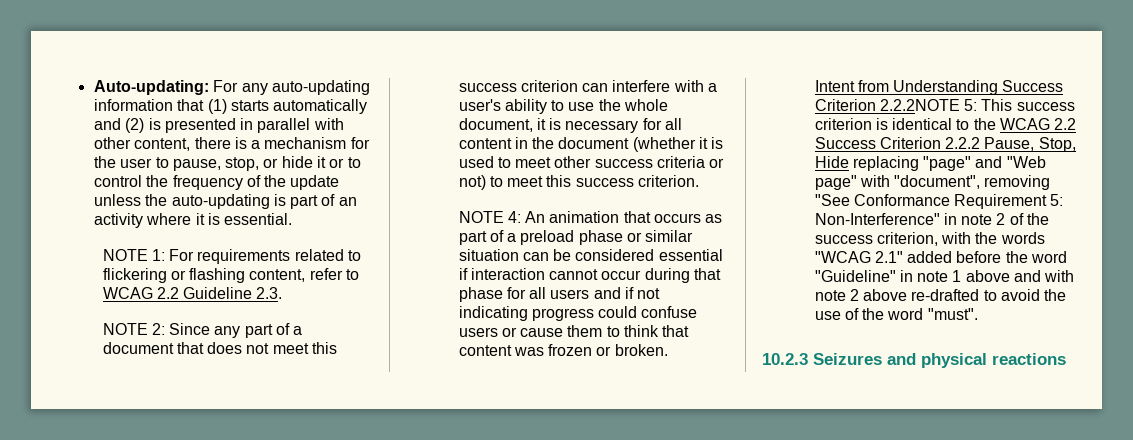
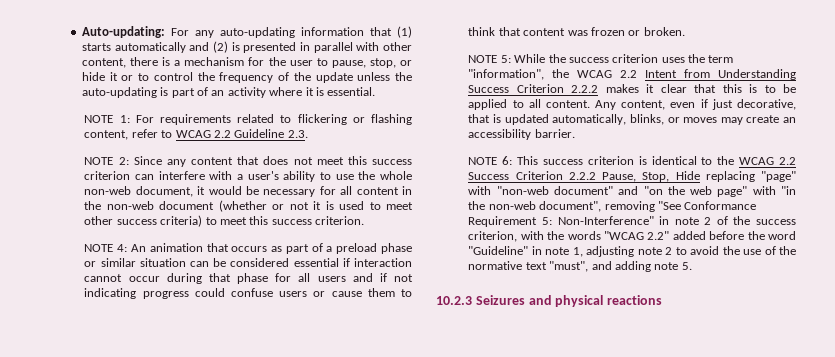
- NOTE 2: Since any part of a document that does not meet this success criterion can interfere with a user's ability to use the whole document, it is necessary for all content in the document (whether it is used to meet other success criteria or not) to meet this success criterion.
+ NOTE 2: Since any content that does not meet this success criterion can interfere with a user's ability to use the whole non-web document, it would be necessary for all content in the non-web document (whether or not it is used to meet other success criteria) to meet this success criterion.
- Intent from Understanding Success Criterion 2.2.2NOTE 5: This success criterion is identical to the WCAG 2.2 Success Criterion 2.2.2 Pause, Stop, Hide replacing "page" and "Web page" with "document", removing "See Conformance Requirement 5: Non-Interference" in note 2 of the success criterion, with the words "WCAG 2.1" added before the word "Guideline" in note 1 above and with note 2 above re-drafted to avoid the use of the word "must".
+ NOTE 5: While the success criterion uses the term "information", the WCAG 2.2 Intent from Understanding Success Criterion 2.2.2 makes it clear that this is to be applied to all content. Any content, even if just decorative, that is updated automatically, blinks, or moves may create an accessibility barrier.
+ NOTE 6: This success criterion is identical to the WCAG 2.2 Success Criterion 2.2.2 Pause, Stop, Hide replacing "page" with "non-web document" and "on the web page" with "in the non-web document", removing "See Conformance Requirement 5: Non-Interference" in note 2 of the success criterion, with the words "WCAG 2.2" added before the word "Guideline" in note 1, adjusting note 2 to avoid the use of the normative text "must", and adding note 5.

